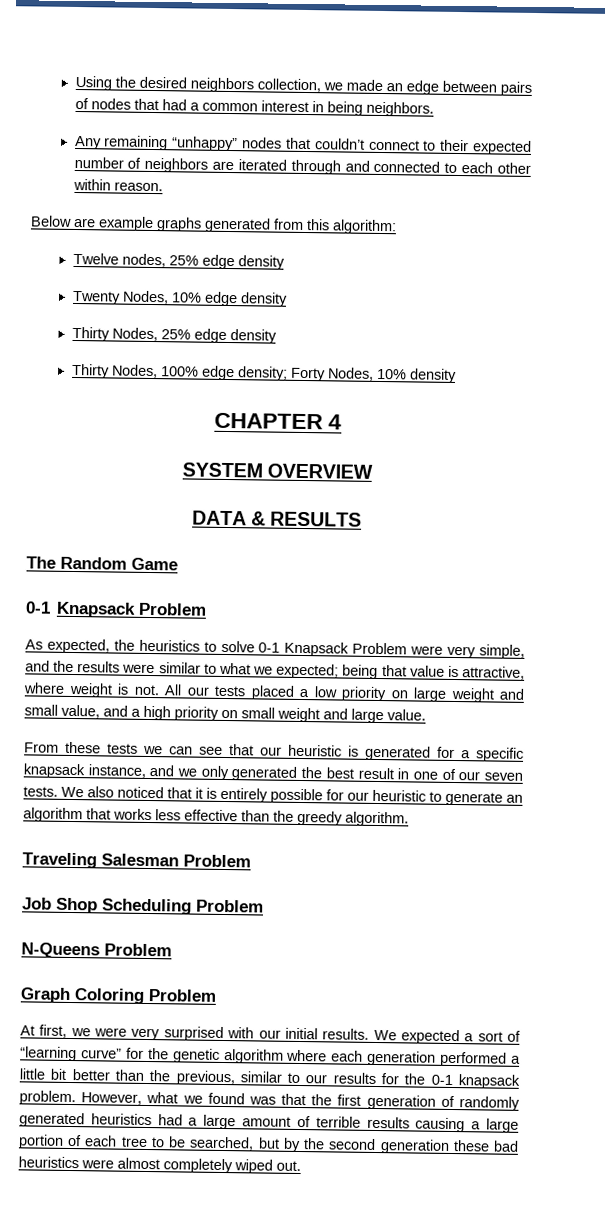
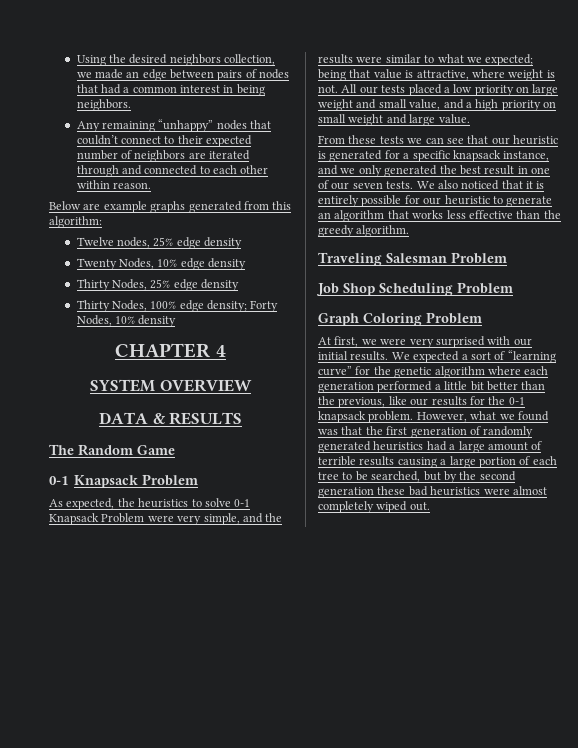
- N-Queens Problem
- We expected a sort of “learning curve” for the genetic algorithm where each generation performed a little bit better than the previous, similar to our results for the 0-1 knapsack problem.
+ We expected a sort of “learning curve” for the genetic algorithm where each generation performed a little bit better than the previous, like our results for the 0-1 knapsack problem.

